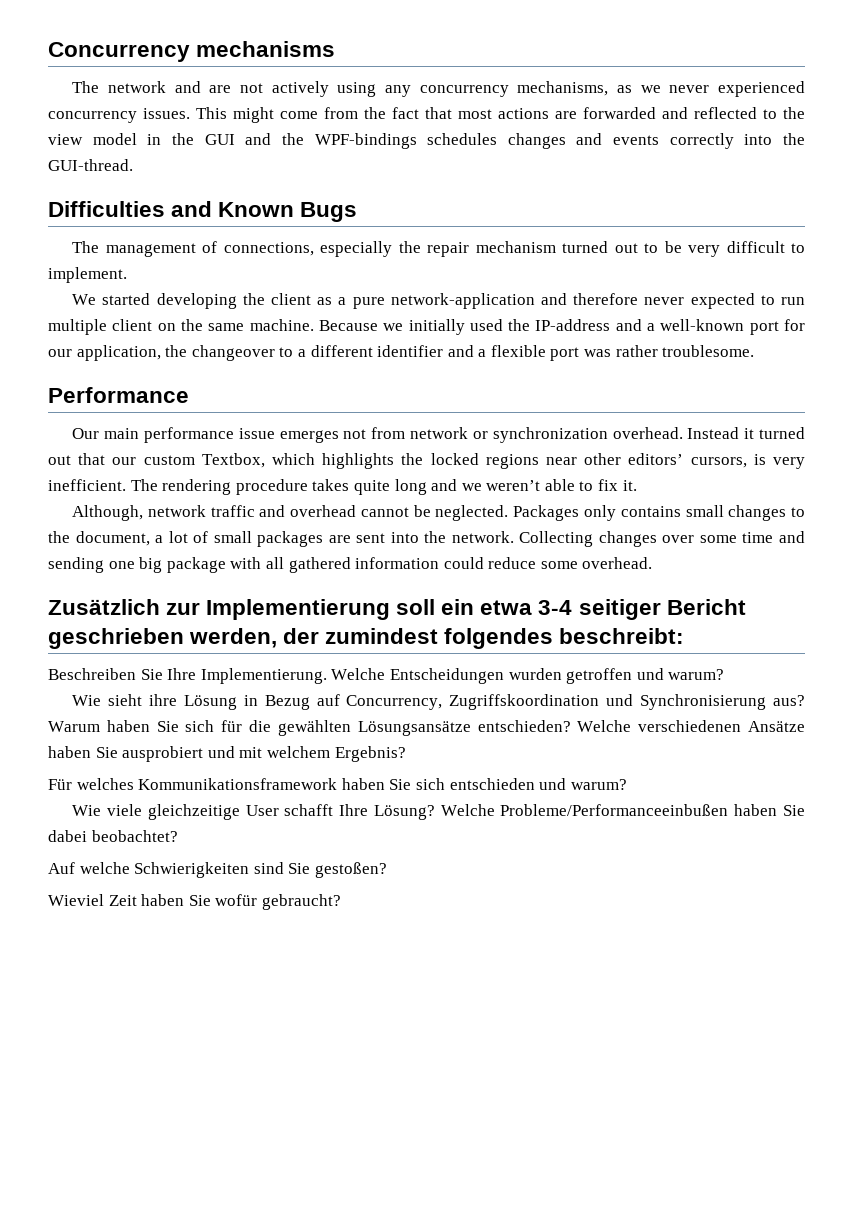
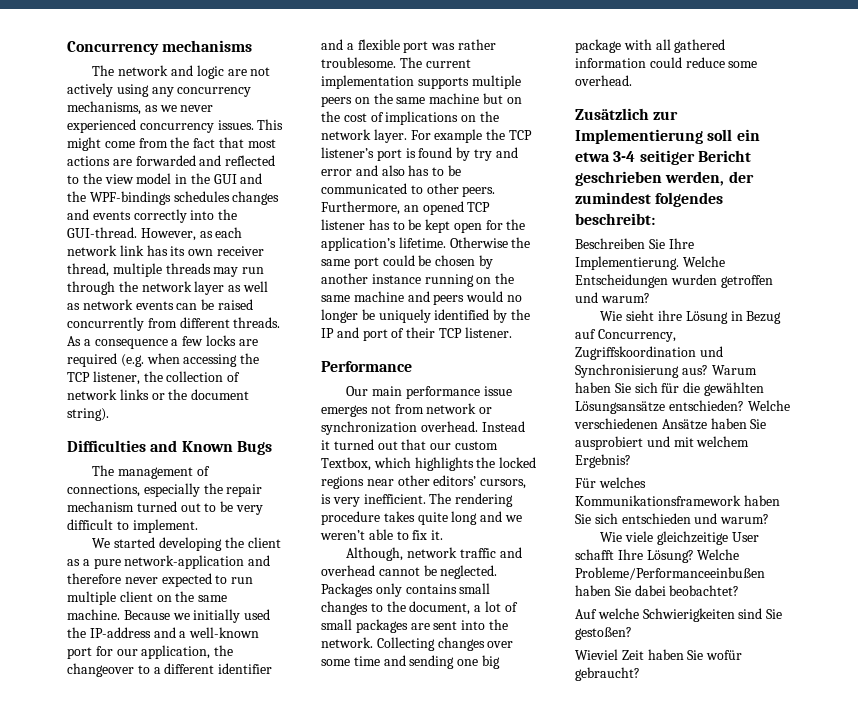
- The network and are not actively using any concurrency mechanisms, as we never experienced concurrency issues.
+ The network and logic are not actively using any concurrency mechanisms, as we never experienced concurrency issues.
+ However, as each network link has its own receiver thread, multiple threads may run through the network layer as well as network events can be raised concurrently from different threads. As a consequence a few locks are required (e.g. when accessing the TCP listener, the collection of network links or the document string).
+ The current implementation supports multiple peers on the same machine but on the cost of implications on the network layer. For example the TCP listener’s port is found by try and error and also has to be communicated to other peers. Furthermore, an opened TCP listener has to be kept open for the application’s lifetime. Otherwise the same port could be chosen by another instance running on the same machine and peers would no longer be uniquely identified by the IP and port of their TCP listener.

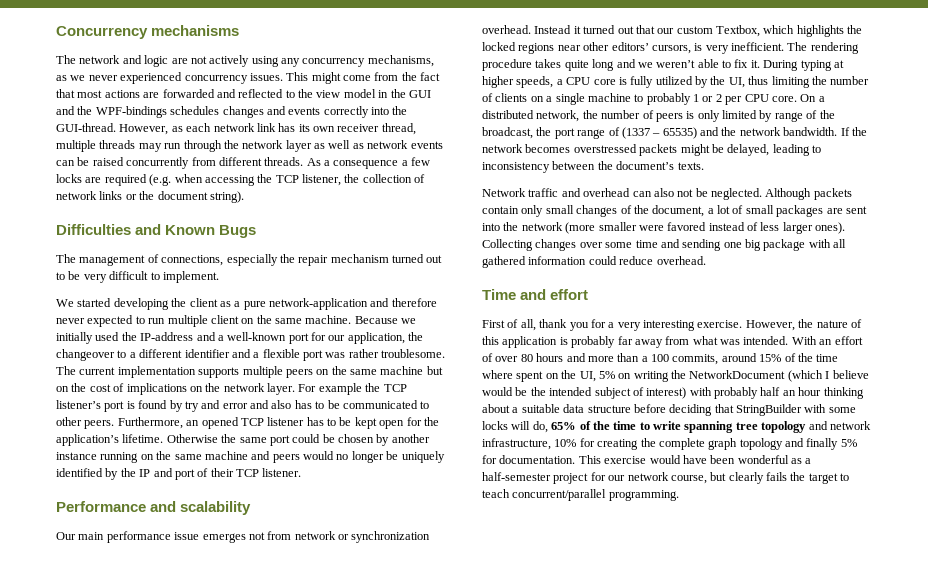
- Performance
+ Performance and scalability
- The rendering procedure takes quite long and we weren’t able to fix it.
- Although, network traffic and overhead cannot be neglected. Packages only contains small changes to the document, a lot of small packages are sent into the network.
+ The rendering procedure takes quite long and we weren’t able to fix it. During typing at higher speeds, a CPU core is fully utilized by the UI, thus limiting the number of clients on a single machine to probably 1 or 2 per CPU core. On a distributed network, the number of peers is only limited by range of the broadcast, the port range of (1337 – 65535) and the network bandwidth. If the network becomes overstressed packets might be delayed, leading to inconsistency between the document’s texts.
+ Network traffic and overhead can also not be neglected. Although packets contain only small changes of the document, a lot of small packages are sent into the network (more smaller were favored instead of less larger ones).
- Collecting changes over some time and sending one big package with all gathered information could reduce some overhead.
+ Collecting changes over some time and sending one big package with all gathered information could reduce overhead.
- Zusätzlich zur Implementierung soll ein etwa 3-4 seitiger Bericht geschrieben werden, der zumindest folgendes beschreibt:
- Beschreiben Sie Ihre Implementierung. Welche Entscheidungen wurden getroffen und warum?
- Wie sieht ihre Lösung in Bezug auf Concurrency, Zugriffskoordination und Synchronisierung aus? Warum haben Sie sich für die gewählten Lösungsansätze entschieden? Welche verschiedenen Ansätze haben Sie ausprobiert und mit welchem Ergebnis?
- Für welches Kommunikationsframework haben Sie sich entschieden und warum?
- Wie viele gleichzeitige User schafft Ihre Lösung? Welche Probleme/Performanceeinbußen haben Sie dabei beobachtet?
- Auf welche Schwierigkeiten sind Sie gestoßen?
- Wieviel Zeit haben Sie wofür gebraucht?
+ Time and effort
+ First of all, thank you for a very interesting exercise. However, the nature of this application is probably far away from what was intended. With an effort of over 80 hours and more than a 100 commits, around 15% of the time where spent on the UI, 5% on writing the NetworkDocument (which I believe would be the intended subject of interest) with probably half an hour thinking about a suitable data structure before deciding that StringBuilder with some locks will do, 65% of the time to write spanning tree topology and network infrastructure, 10% for creating the complete graph topology and finally 5% for documentation. This exercise would have been wonderful as a half-semester project for our network course, but clearly fails the target to teach concurrent/parallel programming.

